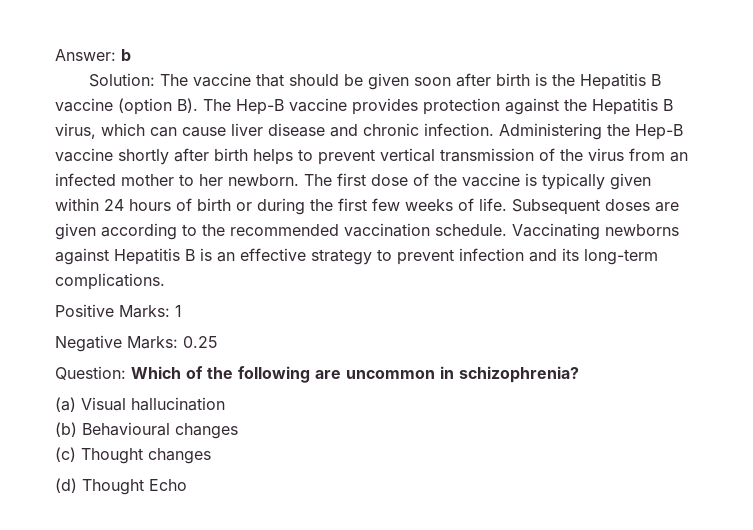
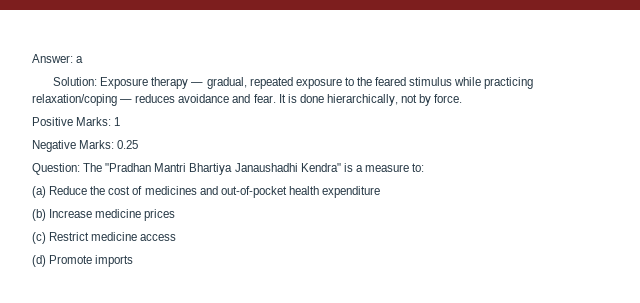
- Answer: b
+ Answer: a
- Solution: The vaccine that should be given soon after birth is the Hepatitis B vaccine (option B). The Hep-B vaccine provides protection against the Hepatitis B virus, which can cause liver disease and chronic infection. Administering the Hep-B vaccine shortly after birth helps to prevent vertical transmission of the virus from an infected mother to her newborn. The first dose of the vaccine is typically given within 24 hours of birth or during the first few weeks of life. Subsequent doses are given according to the recommended vaccination schedule. Vaccinating newborns against Hepatitis B is an effective strategy to prevent infection and its long-term complications.
+ Solution: Exposure therapy — gradual, repeated exposure to the feared stimulus while practicing relaxation/coping — reduces avoidance and fear. It is done hierarchically, not by force.
- Question: Which of the following are uncommon in schizophrenia?
- (a) Visual hallucination
- (b) Behavioural changes
- (c) Thought changes
+ Question: The "Pradhan Mantri Bhartiya Janaushadhi Kendra" is a measure to:
+ (a) Reduce the cost of medicines and out-of-pocket health expenditure
+ (b) Increase medicine prices
+ (c) Restrict medicine access
- (d) Thought Echo
+ (d) Promote imports

